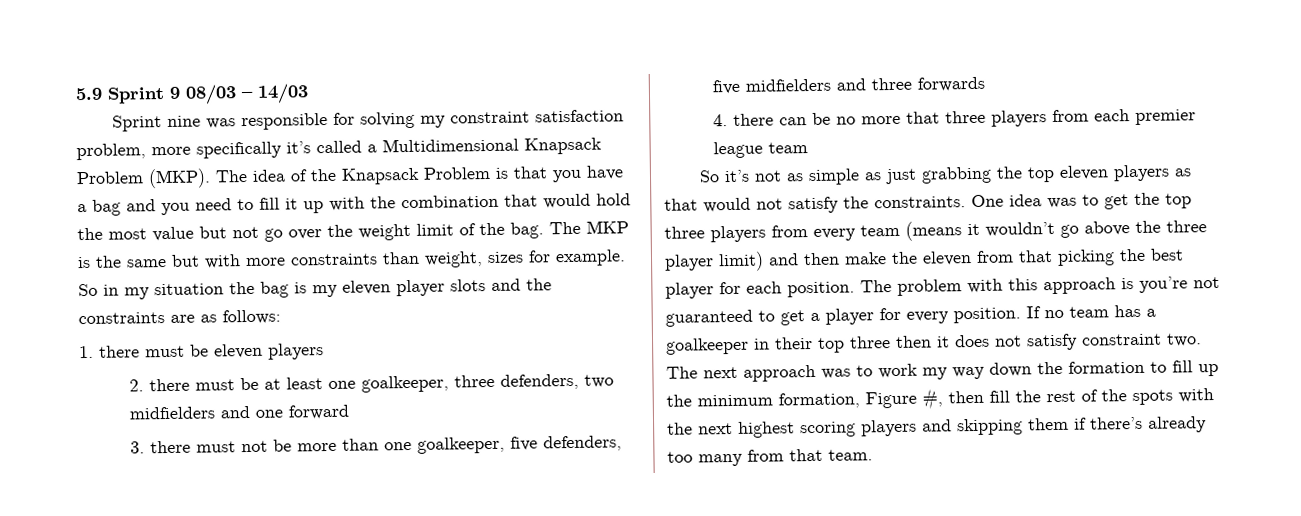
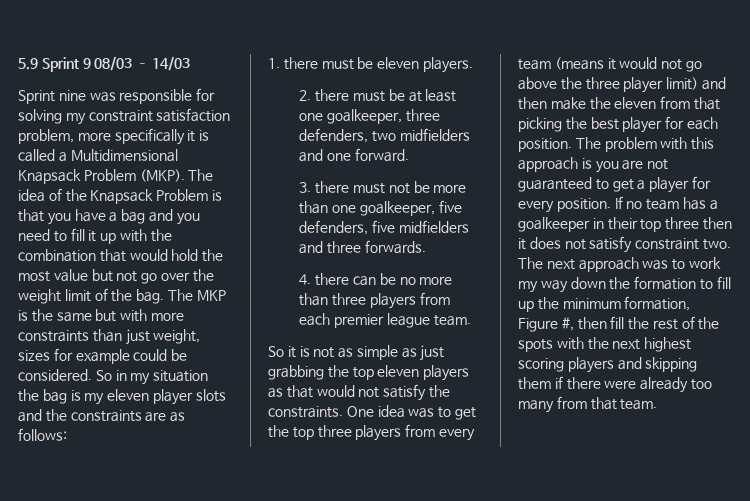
- Sprint nine was responsible for solving my constraint satisfaction problem, more specifically it’s called a Multidimensional Knapsack Problem (MKP).
+ Sprint nine was responsible for solving my constraint satisfaction problem, more specifically it is called a Multidimensional Knapsack Problem (MKP).
- The MKP is the same but with more constraints than weight, sizes for example.
+ The MKP is the same but with more constraints than just weight, sizes for example could be considered.
- 1. there must be eleven players
+ 1. there must be eleven players.
- 2. there must be at least one goalkeeper, three defenders, two midfielders and one forward
+ 2. there must be at least one goalkeeper, three defenders, two midfielders and one forward.
- 3. there must not be more than one goalkeeper, five defenders, five midfielders and three forwards
+ 3. there must not be more than one goalkeeper, five defenders, five midfielders and three forwards.
- 4. there can be no more that three players from each premier league team
- So it’s not as simple as just grabbing the top eleven players as that would not satisfy the constraints.
+ 4. there can be no more than three players from each premier league team.
+ So it is not as simple as just grabbing the top eleven players as that would not satisfy the constraints.
- One idea was to get the top three players from every team (means it wouldn’t go above the three player limit) and then make the eleven from that picking the best player for each position.
+ One idea was to get the top three players from every team (means it would not go above the three player limit) and then make the eleven from that picking the best player for each position.
- The problem with this approach is you’re not guaranteed to get a player for every position.
+ The problem with this approach is you are not guaranteed to get a player for every position.
- The next approach was to work my way down the formation to fill up the minimum formation, Figure #, then fill the rest of the spots with the next highest scoring players and skipping them if there’s already too many from that team.
+ The next approach was to work my way down the formation to fill up the minimum formation, Figure #, then fill the rest of the spots with the next highest scoring players and skipping them if there were already too many from that team.

